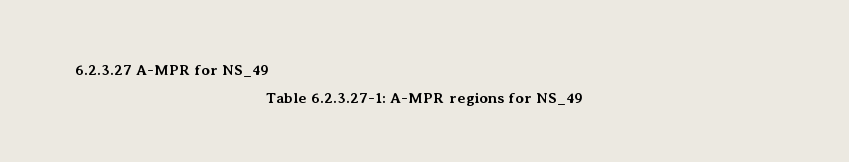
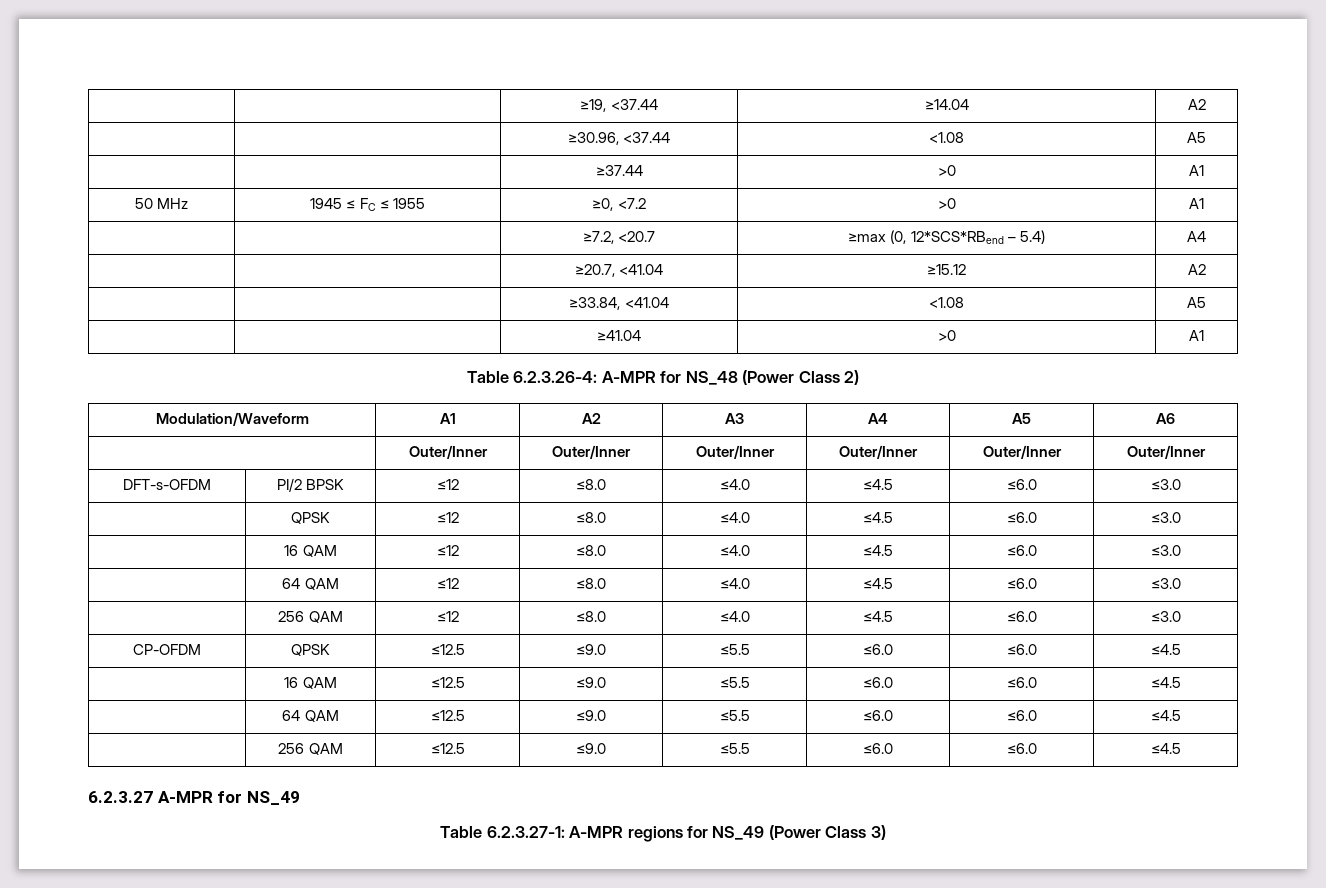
+ | | ≥19, <37.44 | ≥14.04 | A2
+ | | ≥30.96, <37.44 | <1.08 | A5
+ | | ≥37.44 | >0 | A1
+ 50 MHz | 1945 ≤ FC ≤ 1955 | ≥0, <7.2 | >0 | A1
+ | | ≥7.2, <20.7 | ≥max (0, 12*SCS*RBend – 5.4) | A4
+ | | ≥20.7, <41.04 | ≥15.12 | A2
+ | | ≥33.84, <41.04 | <1.08 | A5
+ | | ≥41.04 | >0 | A1
+ Table 6.2.3.26-4: A-MPR for NS_48 (Power Class 2)
+ Modulation/Waveform | A1 | A2 | A3 | A4 | A5 | A6
+ | Outer/Inner | Outer/Inner | Outer/Inner | Outer/Inner | Outer/Inner | Outer/Inner
+ DFT-s-OFDM | PI/2 BPSK | ≤12 | ≤8.0 | ≤4.0 | ≤4.5 | ≤6.0 | ≤3.0
+ | QPSK | ≤12 | ≤8.0 | ≤4.0 | ≤4.5 | ≤6.0 | ≤3.0
+ | 16 QAM | ≤12 | ≤8.0 | ≤4.0 | ≤4.5 | ≤6.0 | ≤3.0
+ | 64 QAM | ≤12 | ≤8.0 | ≤4.0 | ≤4.5 | ≤6.0 | ≤3.0
+ | 256 QAM | ≤12 | ≤8.0 | ≤4.0 | ≤4.5 | ≤6.0 | ≤3.0
+ CP-OFDM | QPSK | ≤12.5 | ≤9.0 | ≤5.5 | ≤6.0 | ≤6.0 | ≤4.5
+ | 16 QAM | ≤12.5 | ≤9.0 | ≤5.5 | ≤6.0 | ≤6.0 | ≤4.5
+ | 64 QAM | ≤12.5 | ≤9.0 | ≤5.5 | ≤6.0 | ≤6.0 | ≤4.5
+ | 256 QAM | ≤12.5 | ≤9.0 | ≤5.5 | ≤6.0 | ≤6.0 | ≤4.5
- Table 6.2.3.27-1: A-MPR regions for NS_49
+ Table 6.2.3.27-1: A-MPR regions for NS_49 (Power Class 3)

